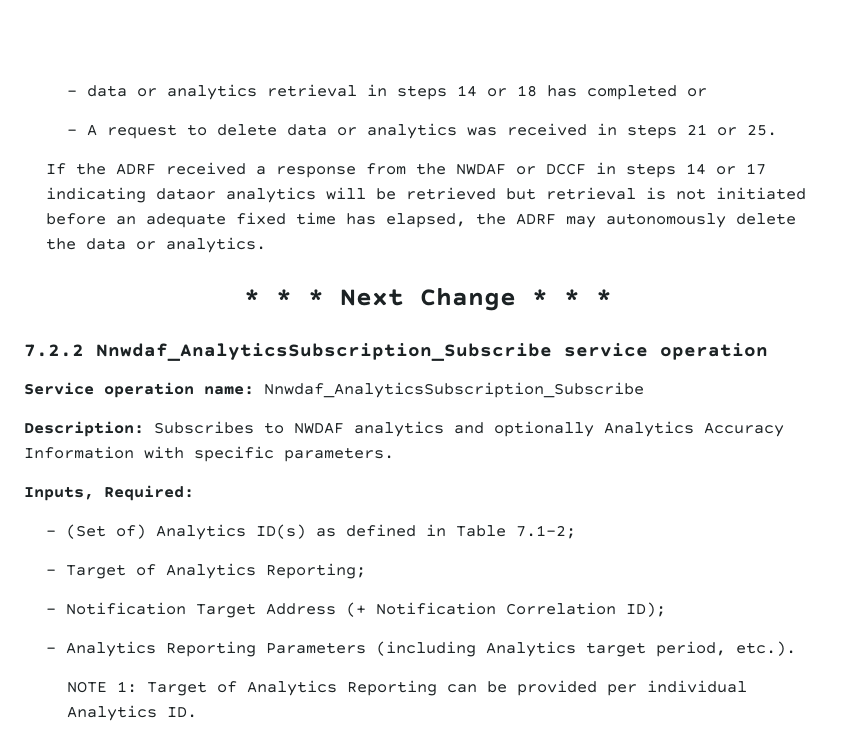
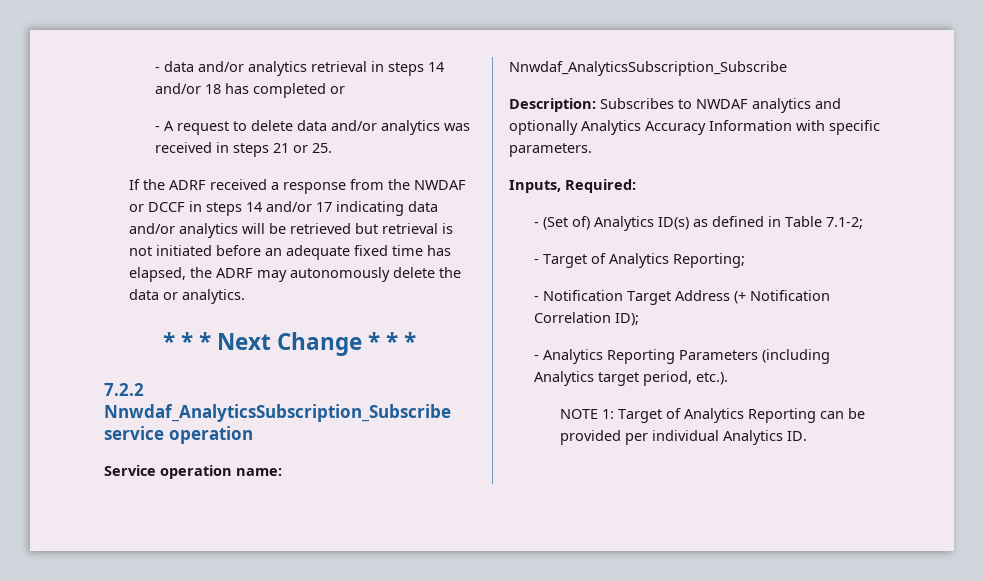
- - data or analytics retrieval in steps 14 or 18 has completed or
+ - data and/or analytics retrieval in steps 14 and/or 18 has completed or
- - A request to delete data or analytics was received in steps 21 or 25.
+ - A request to delete data and/or analytics was received in steps 21 or 25.
- If the ADRF received a response from the NWDAF or DCCF in steps 14 or 17 indicating dataor analytics will be retrieved but retrieval is not initiated before an adequate fixed time has elapsed, the ADRF may autonomously delete the data or analytics.
+ If the ADRF received a response from the NWDAF or DCCF in steps 14 and/or 17 indicating data and/or analytics will be retrieved but retrieval is not initiated before an adequate fixed time has elapsed, the ADRF may autonomously delete the data or analytics.

